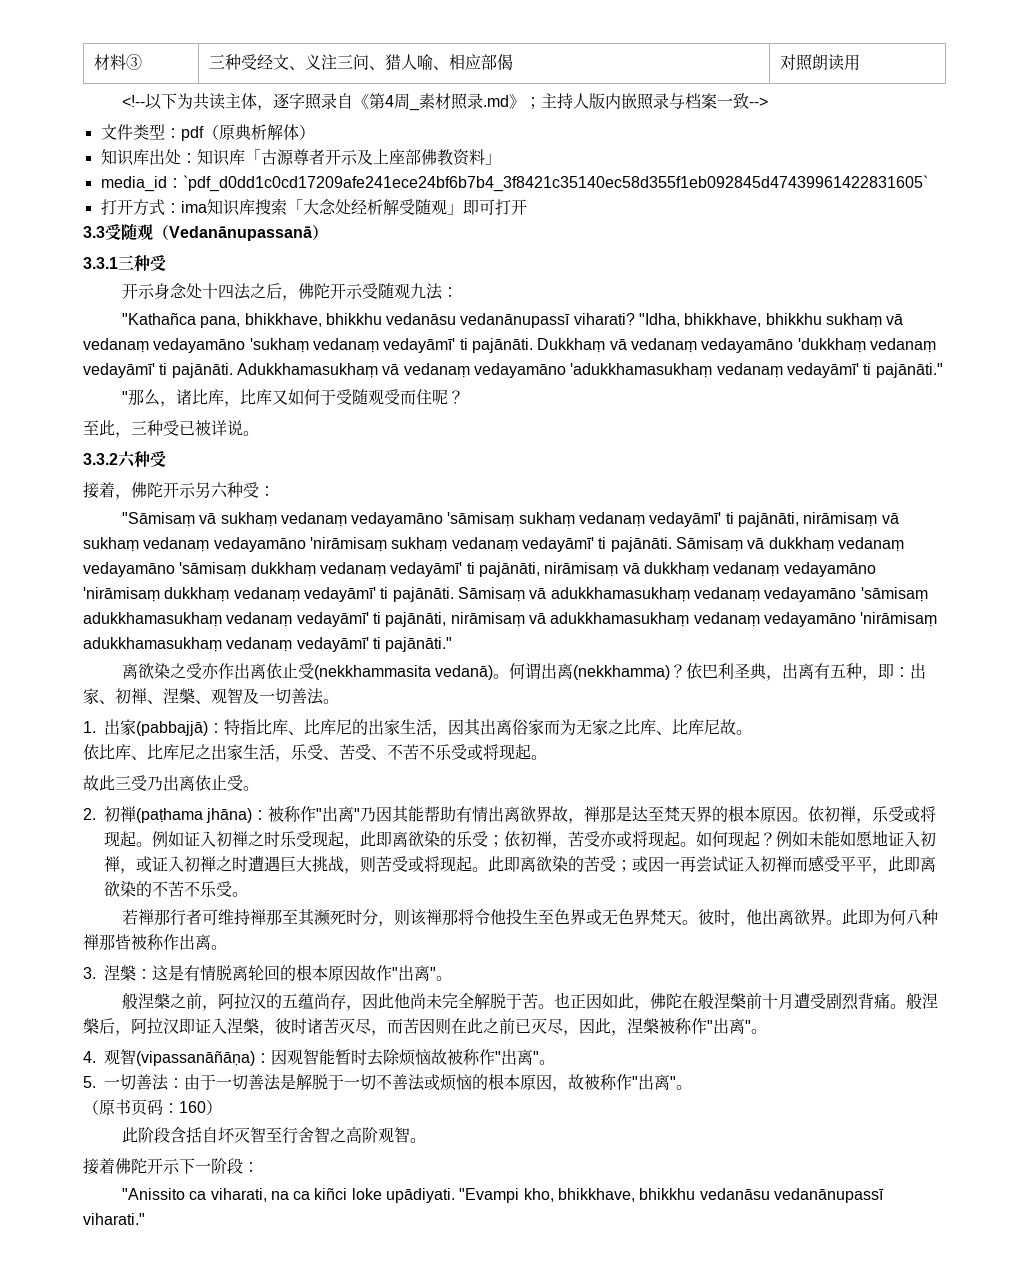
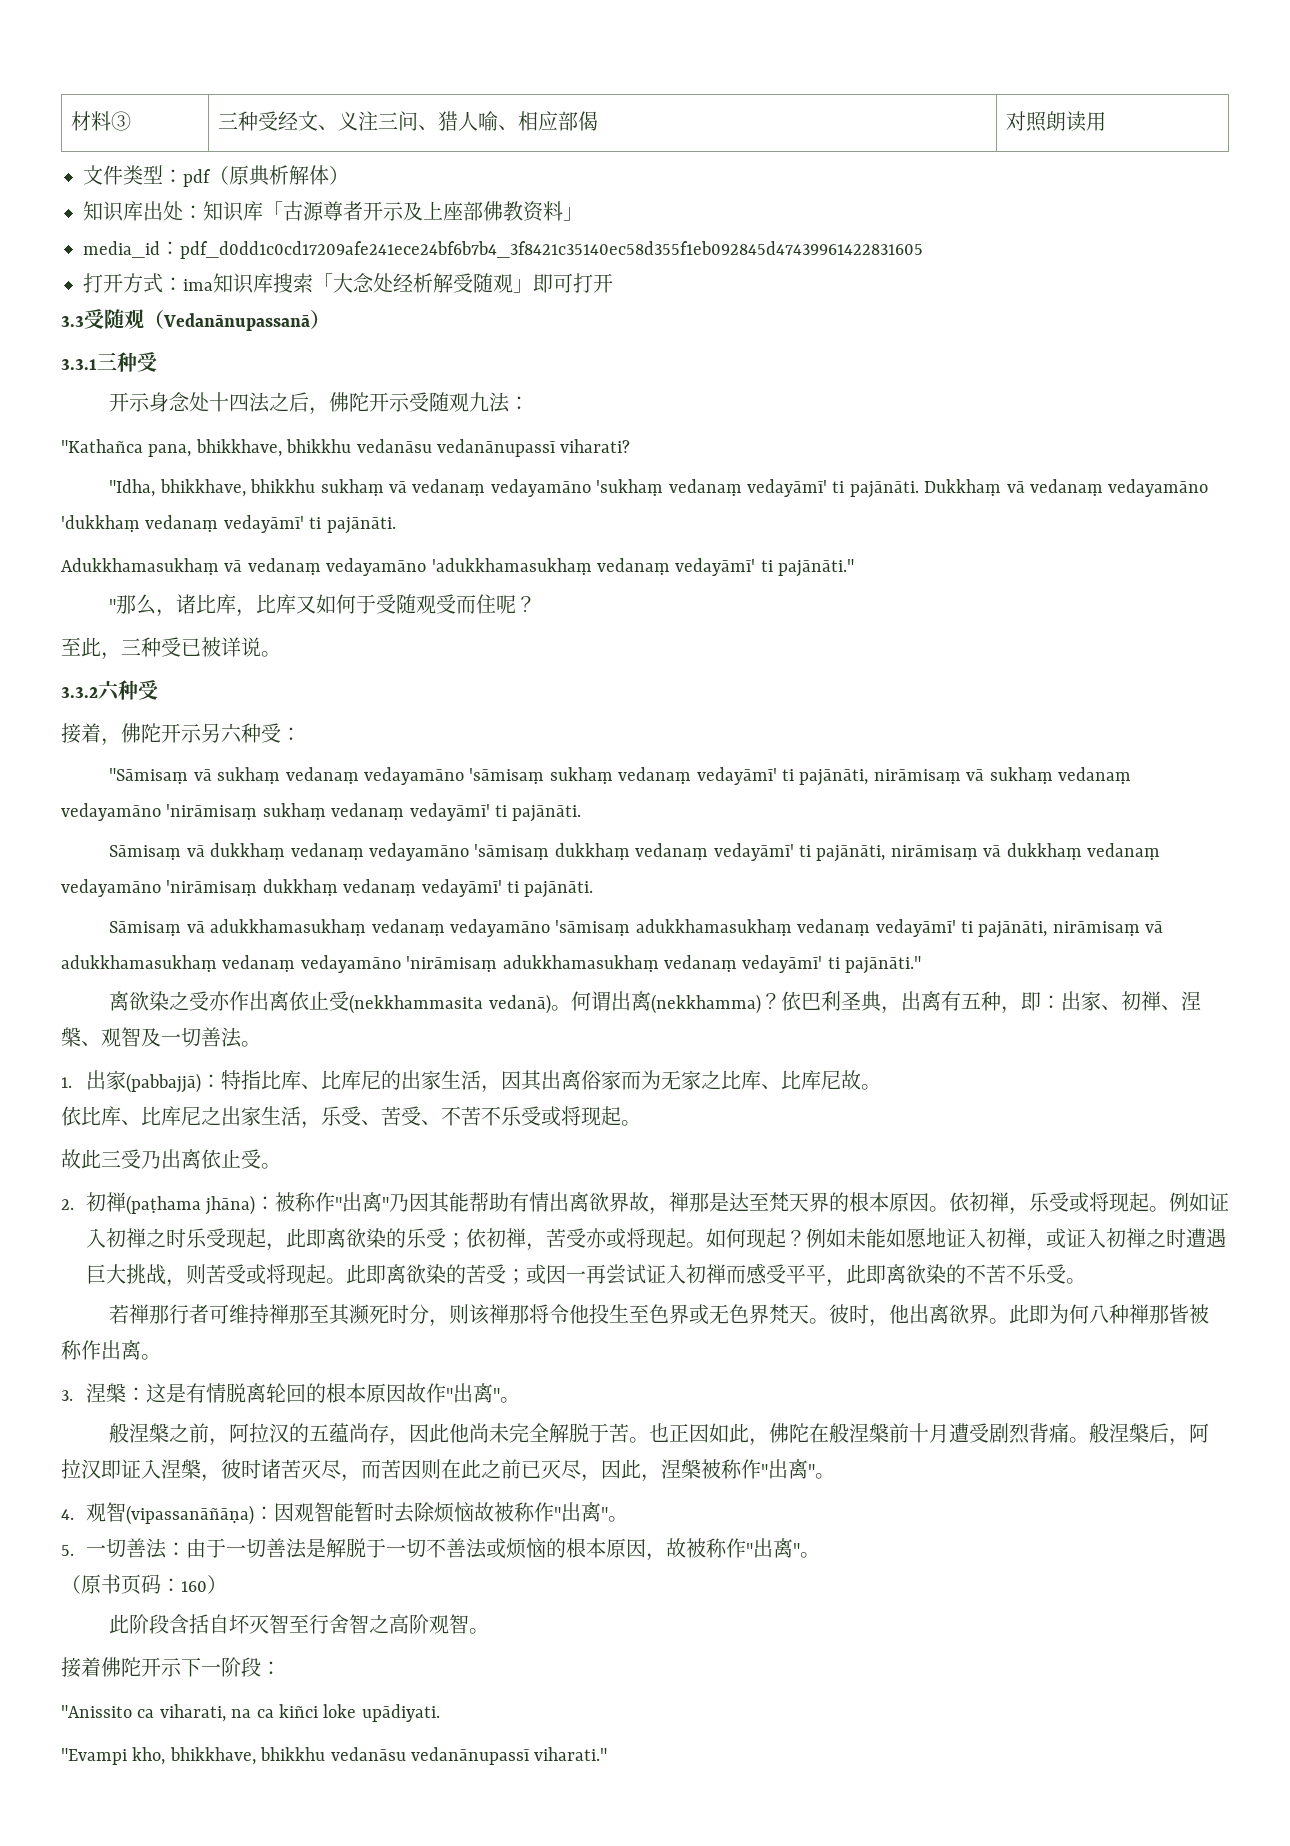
- <!--以下为共读主体，逐字照录自《第4周_素材照录.md》；主持人版内嵌照录与档案一致-->
- media_id：`pdf_d0dd1c0cd17209afe241ece24bf6b7b4_3f8421c35140ec58d355f1eb092845d47439961422831605`
+ media_id：pdf_d0dd1c0cd17209afe241ece24bf6b7b4_3f8421c35140ec58d355f1eb092845d47439961422831605
- "Kathañca pana, bhikkhave, bhikkhu vedanāsu vedanānupassī viharati? "Idha, bhikkhave, bhikkhu sukhaṃ vā vedanaṃ vedayamāno 'sukhaṃ vedanaṃ vedayāmī' ti pajānāti.
+ "Kathañca pana, bhikkhave, bhikkhu vedanāsu vedanānupassī viharati?
+ "Idha, bhikkhave, bhikkhu sukhaṃ vā vedanaṃ vedayamāno 'sukhaṃ vedanaṃ vedayāmī' ti pajānāti.
- Dukkhaṃ vā vedanaṃ vedayamāno 'dukkhaṃ vedanaṃ vedayāmī' ti pajānāti. Adukkhamasukhaṃ vā vedanaṃ vedayamāno 'adukkhamasukhaṃ vedanaṃ vedayāmī' ti pajānāti."
+ Dukkhaṃ vā vedanaṃ vedayamāno 'dukkhaṃ vedanaṃ vedayāmī' ti pajānāti.
+ Adukkhamasukhaṃ vā vedanaṃ vedayamāno 'adukkhamasukhaṃ vedanaṃ vedayāmī' ti pajānāti."
- "Sāmisaṃ vā sukhaṃ vedanaṃ vedayamāno 'sāmisaṃ sukhaṃ vedanaṃ vedayāmī' ti pajānāti, nirāmisaṃ vā sukhaṃ vedanaṃ vedayamāno 'nirāmisaṃ sukhaṃ vedanaṃ vedayāmī' ti pajānāti. Sāmisaṃ vā dukkhaṃ vedanaṃ vedayamāno 'sāmisaṃ dukkhaṃ vedanaṃ vedayāmī' ti pajānāti, nirāmisaṃ vā dukkhaṃ vedanaṃ vedayamāno 'nirāmisaṃ dukkhaṃ vedanaṃ vedayāmī' ti pajānāti. Sāmisaṃ vā adukkhamasukhaṃ vedanaṃ vedayamāno 'sāmisaṃ adukkhamasukhaṃ vedanaṃ vedayāmī' ti pajānāti, nirāmisaṃ vā adukkhamasukhaṃ vedanaṃ vedayamāno 'nirāmisaṃ adukkhamasukhaṃ vedanaṃ vedayāmī' ti pajānāti."
+ "Sāmisaṃ vā sukhaṃ vedanaṃ vedayamāno 'sāmisaṃ sukhaṃ vedanaṃ vedayāmī' ti pajānāti, nirāmisaṃ vā sukhaṃ vedanaṃ vedayamāno 'nirāmisaṃ sukhaṃ vedanaṃ vedayāmī' ti pajānāti.
+ Sāmisaṃ vā dukkhaṃ vedanaṃ vedayamāno 'sāmisaṃ dukkhaṃ vedanaṃ vedayāmī' ti pajānāti, nirāmisaṃ vā dukkhaṃ vedanaṃ vedayamāno 'nirāmisaṃ dukkhaṃ vedanaṃ vedayāmī' ti pajānāti.
+ Sāmisaṃ vā adukkhamasukhaṃ vedanaṃ vedayamāno 'sāmisaṃ adukkhamasukhaṃ vedanaṃ vedayāmī' ti pajānāti, nirāmisaṃ vā adukkhamasukhaṃ vedanaṃ vedayamāno 'nirāmisaṃ adukkhamasukhaṃ vedanaṃ vedayāmī' ti pajānāti."
- "Anissito ca viharati, na ca kiñci loke upādiyati. "Evampi kho, bhikkhave, bhikkhu vedanāsu vedanānupassī viharati."
+ "Anissito ca viharati, na ca kiñci loke upādiyati.
+ "Evampi kho, bhikkhave, bhikkhu vedanāsu vedanānupassī viharati."

